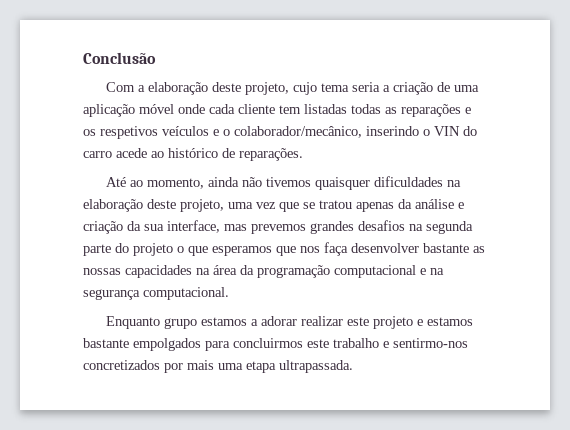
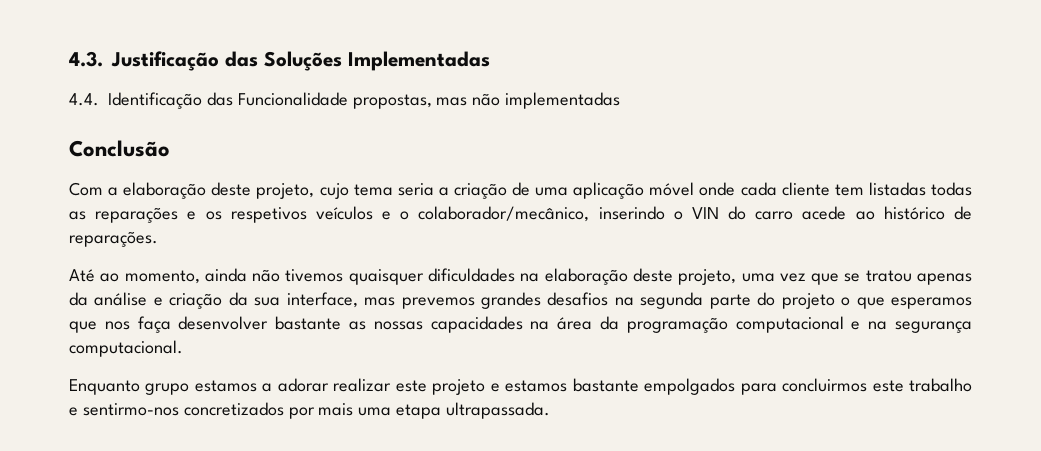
+ 4.3. Justificação das Soluções Implementadas
+ 4.4. Identificação das Funcionalidade propostas, mas não implementadas

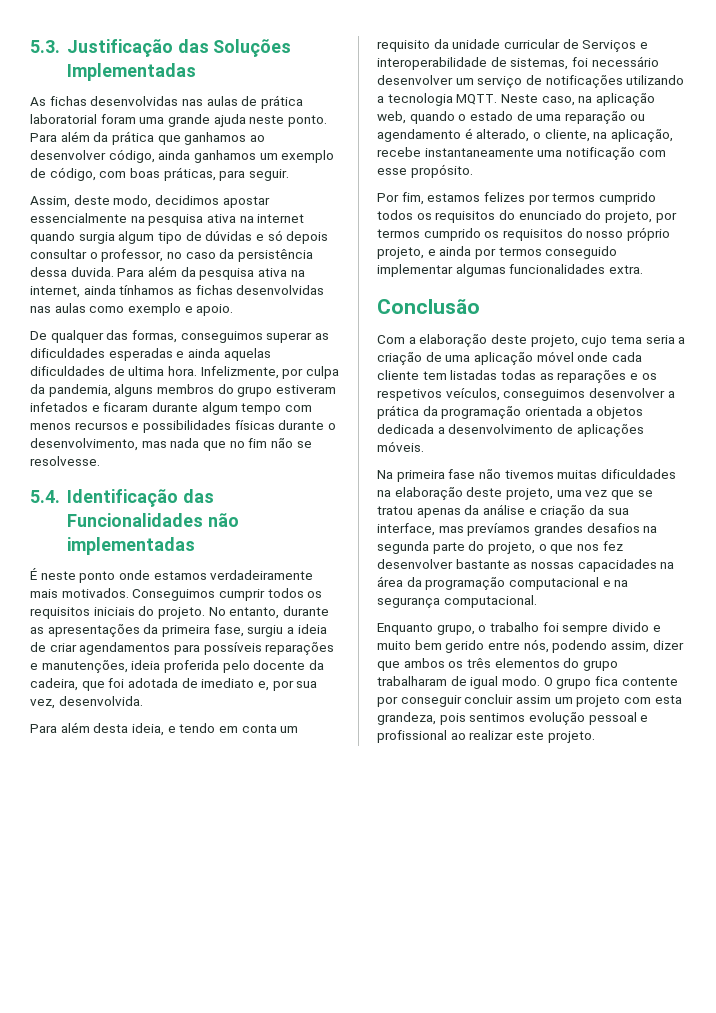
- 4.3. Justificação das Soluções Implementadas
+ 5.3. Justificação das Soluções Implementadas
- 4.4. Identificação das Funcionalidade propostas, mas não implementadas
+ As fichas desenvolvidas nas aulas de prática laboratorial foram uma grande ajuda neste ponto. Para além da prática que ganhamos ao desenvolver código, ainda ganhamos um exemplo de código, com boas práticas, para seguir.
+ Assim, deste modo, decidimos apostar essencialmente na pesquisa ativa na internet quando surgia algum tipo de dúvidas e só depois consultar o professor, no caso da persistência dessa duvida. Para além da pesquisa ativa na internet, ainda tínhamos as fichas desenvolvidas nas aulas como exemplo e apoio.
+ De qualquer das formas, conseguimos superar as dificuldades esperadas e ainda aquelas dificuldades de ultima hora. Infelizmente, por culpa da pandemia, alguns membros do grupo estiveram infetados e ficaram durante algum tempo com menos recursos e possibilidades físicas durante o desenvolvimento, mas nada que no fim não se resolvesse.
+ 5.4. Identificação das Funcionalidades não implementadas
+ É neste ponto onde estamos verdadeiramente mais motivados. Conseguimos cumprir todos os requisitos iniciais do projeto. No entanto, durante as apresentações da primeira fase, surgiu a ideia de criar agendamentos para possíveis reparações e manutenções, ideia proferida pelo docente da cadeira, que foi adotada de imediato e, por sua vez, desenvolvida.
+ Para além desta ideia, e tendo em conta um requisito da unidade curricular de Serviços e interoperabilidade de sistemas, foi necessário desenvolver um serviço de notificações utilizando a tecnologia MQTT. Neste caso, na aplicação web, quando o estado de uma reparação ou agendamento é alterado, o cliente, na aplicação, recebe instantaneamente uma notificação com esse propósito.
+ Por fim, estamos felizes por termos cumprido todos os requisitos do enunciado do projeto, por termos cumprido os requisitos do nosso próprio projeto, e ainda por termos conseguido implementar algumas funcionalidades extra.
- Com a elaboração deste projeto, cujo tema seria a criação de uma aplicação móvel onde cada cliente tem listadas todas as reparações e os respetivos veículos e o colaborador/mecânico, inserindo o VIN do carro acede ao histórico de reparações.
- Até ao momento, ainda não tivemos quaisquer dificuldades na elaboração deste projeto, uma vez que se tratou apenas da análise e criação da sua interface, mas prevemos grandes desafios na segunda parte do projeto o que esperamos que nos faça desenvolver bastante as nossas capacidades na área da programação computacional e na segurança computacional.
+ Com a elaboração deste projeto, cujo tema seria a criação de uma aplicação móvel onde cada cliente tem listadas todas as reparações e os respetivos veículos, conseguimos desenvolver a prática da programação orientada a objetos dedicada a desenvolvimento de aplicações móveis.
+ Na primeira fase não tivemos muitas dificuldades na elaboração deste projeto, uma vez que se tratou apenas da análise e criação da sua interface, mas prevíamos grandes desafios na segunda parte do projeto, o que nos fez desenvolver bastante as nossas capacidades na área da programação computacional e na segurança computacional.
- Enquanto grupo estamos a adorar realizar este projeto e estamos bastante empolgados para concluirmos este trabalho e sentirmo-nos concretizados por mais uma etapa ultrapassada.
+ Enquanto grupo, o trabalho foi sempre divido e muito bem gerido entre nós, podendo assim, dizer que ambos os três elementos do grupo trabalharam de igual modo. O grupo fica contente por conseguir concluir assim um projeto com esta grandeza, pois sentimos evolução pessoal e profissional ao realizar este projeto.

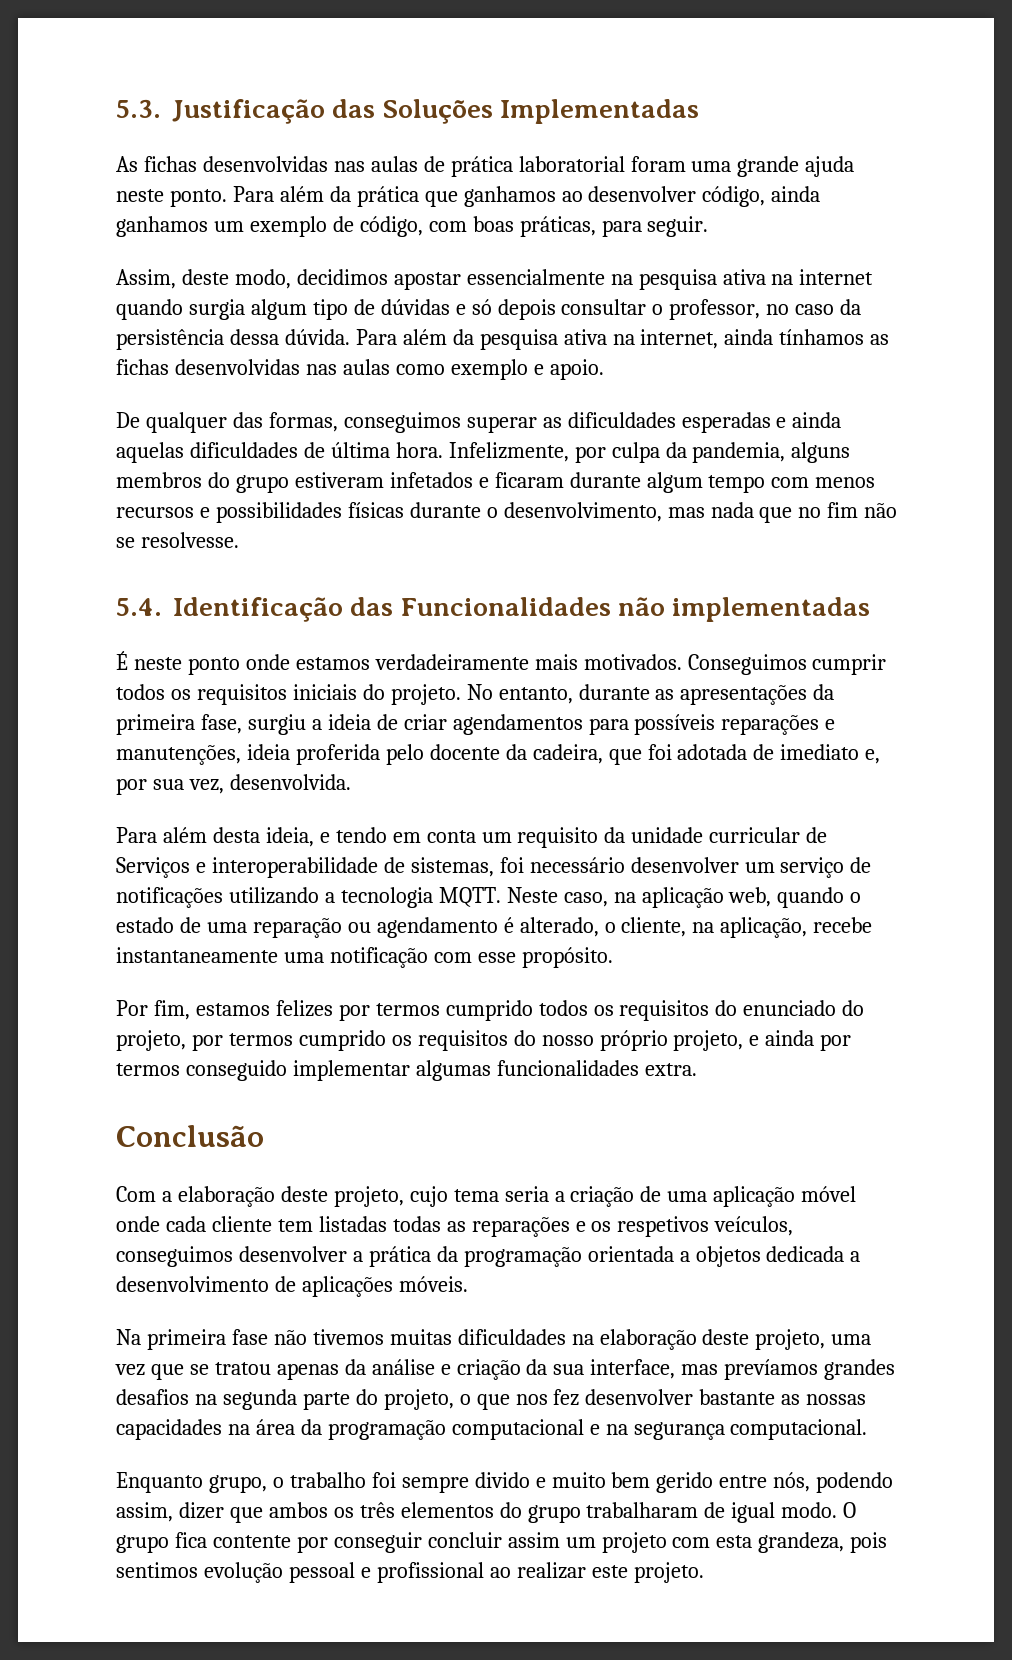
- Assim, deste modo, decidimos apostar essencialmente na pesquisa ativa na internet quando surgia algum tipo de dúvidas e só depois consultar o professor, no caso da persistência dessa duvida.
+ Assim, deste modo, decidimos apostar essencialmente na pesquisa ativa na internet quando surgia algum tipo de dúvidas e só depois consultar o professor, no caso da persistência dessa dúvida.
- De qualquer das formas, conseguimos superar as dificuldades esperadas e ainda aquelas dificuldades de ultima hora.
+ De qualquer das formas, conseguimos superar as dificuldades esperadas e ainda aquelas dificuldades de última hora.

